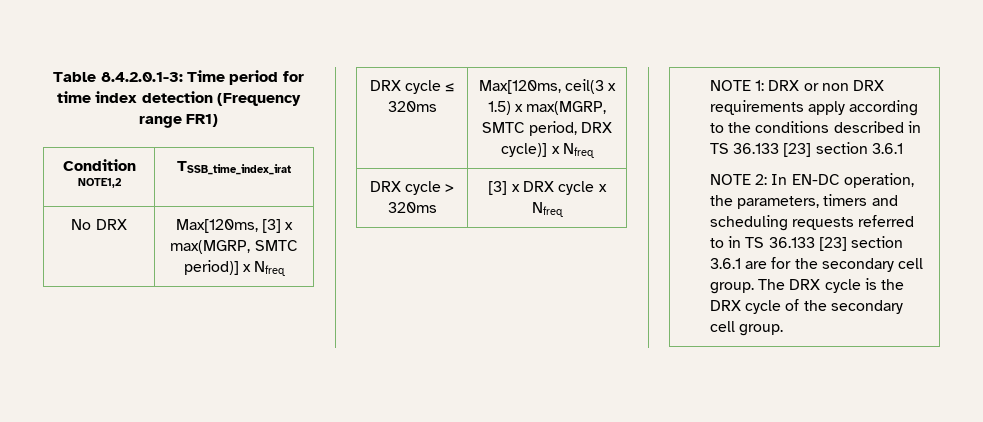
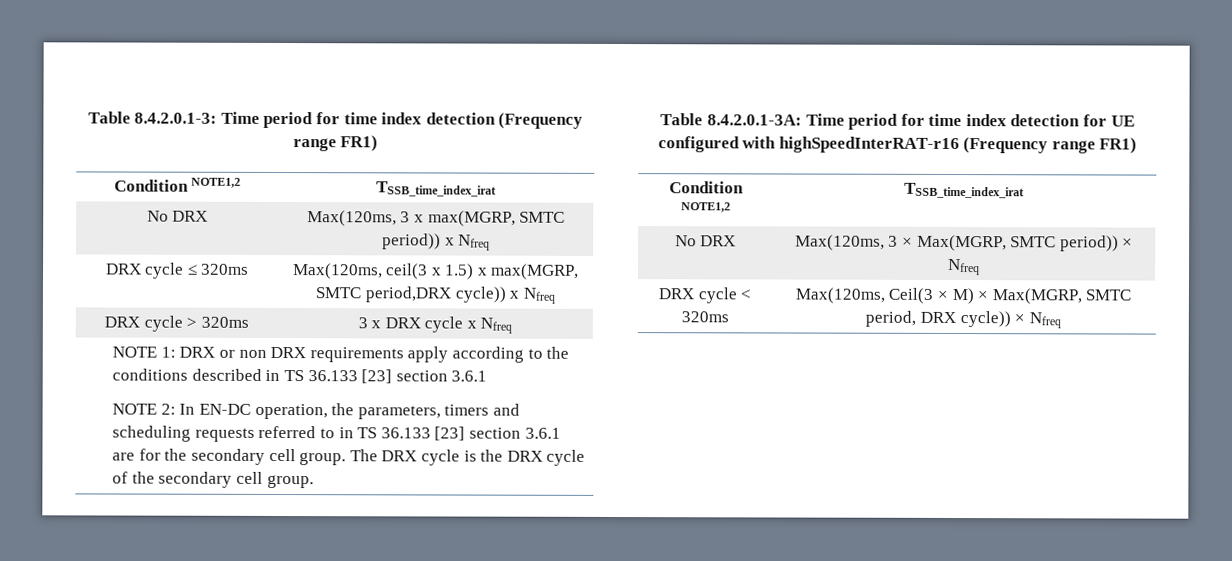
- No DRX | Max[120ms, [3] x max(MGRP, SMTC period)] x Nfreq
+ No DRX | Max(120ms, 3 x max(MGRP, SMTC period)) x Nfreq
- DRX cycle ≤ 320ms | Max[120ms, ceil(3 x 1.5) x max(MGRP, SMTC period, DRX cycle)] x Nfreq
+ DRX cycle ≤ 320ms | Max(120ms, ceil(3 x 1.5) x max(MGRP, SMTC period,DRX cycle)) x Nfreq
- DRX cycle > 320ms | [3] x DRX cycle x Nfreq
+ DRX cycle > 320ms | 3 x DRX cycle x Nfreq
+ Table 8.4.2.0.1-3A: Time period for time index detection for UE configured with highSpeedInterRAT-r16 (Frequency range FR1)
+ Condition NOTE1,2 | TSSB_time_index_irat
+ No DRX | Max(120ms, 3 × Max(MGRP, SMTC period)) × Nfreq
+ DRX cycle < 320ms | Max(120ms, Ceil(3 × M) × Max(MGRP, SMTC period, DRX cycle)) × Nfreq

